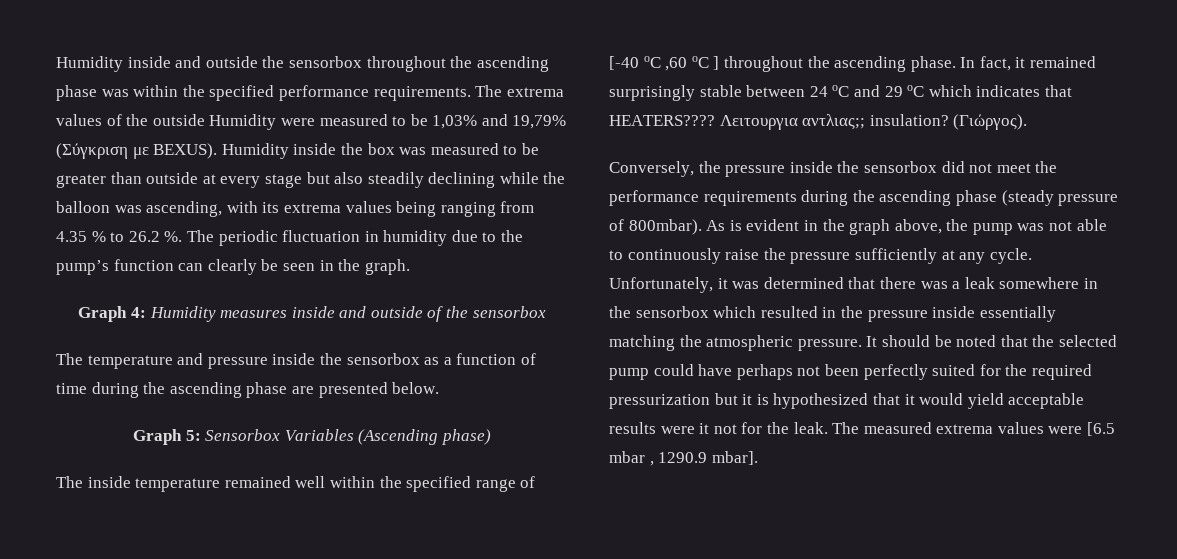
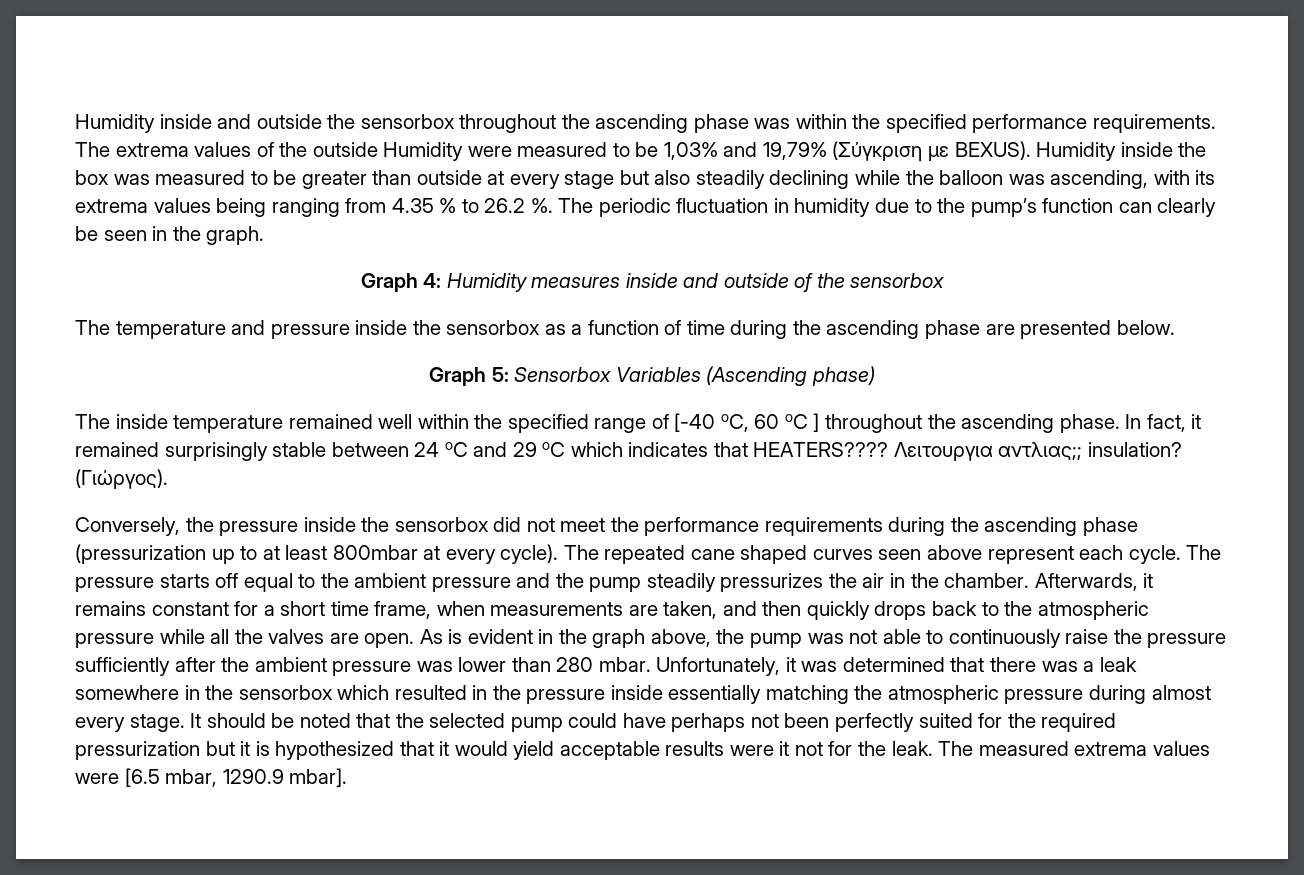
- The inside temperature remained well within the specified range of [-40 oC ,60 oC ] throughout the ascending phase.
+ The inside temperature remained well within the specified range of [-40 oC, 60 oC ] throughout the ascending phase.
- Conversely, the pressure inside the sensorbox did not meet the performance requirements during the ascending phase (steady pressure of 800mbar).
+ Conversely, the pressure inside the sensorbox did not meet the performance requirements during the ascending phase (pressurization up to at least 800mbar at every cycle). The repeated cane shaped curves seen above represent each cycle. The pressure starts off equal to the ambient pressure and the pump steadily pressurizes the air in the chamber. Afterwards, it remains constant for a short time frame, when measurements are taken, and then quickly drops back to the atmospheric pressure while all the valves are open.
- As is evident in the graph above, the pump was not able to continuously raise the pressure sufficiently at any cycle.
+ As is evident in the graph above, the pump was not able to continuously raise the pressure sufficiently after the ambient pressure was lower than 280 mbar.
- Unfortunately, it was determined that there was a leak somewhere in the sensorbox which resulted in the pressure inside essentially matching the atmospheric pressure.
+ Unfortunately, it was determined that there was a leak somewhere in the sensorbox which resulted in the pressure inside essentially matching the atmospheric pressure during almost every stage.
- The measured extrema values were [6.5 mbar , 1290.9 mbar].
+ The measured extrema values were [6.5 mbar, 1290.9 mbar].

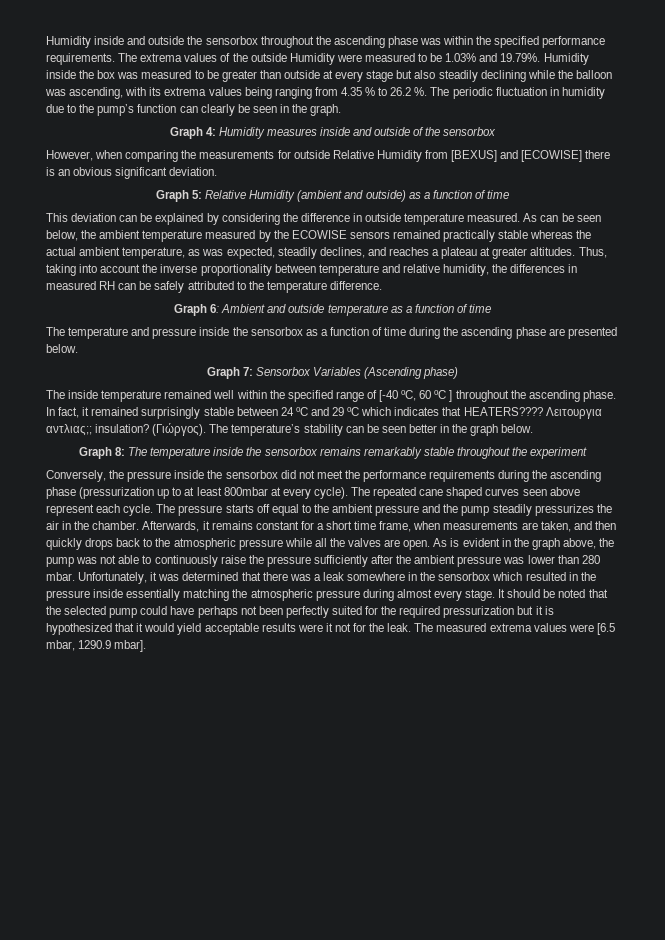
- The extrema values of the outside Humidity were measured to be 1,03% and 19,79% (Σύγκριση με BEXUS). Humidity inside the box was measured to be greater than outside at every stage but also steadily declining while the balloon was ascending, with its extrema values being ranging from 4.35 % to 26.2 %.
+ The extrema values of the outside Humidity were measured to be 1.03% and 19.79%. Humidity inside the box was measured to be greater than outside at every stage but also steadily declining while the balloon was ascending, with its extrema values being ranging from 4.35 % to 26.2 %.
+ However, when comparing the measurements for outside Relative Humidity from [BEXUS] and [ECOWISE] there is an obvious significant deviation.
+ Graph 5: Relative Humidity (ambient and outside) as a function of time
+ This deviation can be explained by considering the difference in outside temperature measured. As can be seen below, the ambient temperature measured by the ECOWISE sensors remained practically stable whereas the actual ambient temperature, as was expected, steadily declines, and reaches a plateau at greater altitudes. Thus, taking into account the inverse proportionality between temperature and relative humidity, the differences in measured RH can be safely attributed to the temperature difference.
+ Graph 6: Ambient and outside temperature as a function of time
- Graph 5: Sensorbox Variables (Ascending phase)
+ Graph 7: Sensorbox Variables (Ascending phase)
+ The temperature’s stability can be seen better in the graph below.
+ Graph 8: The temperature inside the sensorbox remains remarkably stable throughout the experiment

